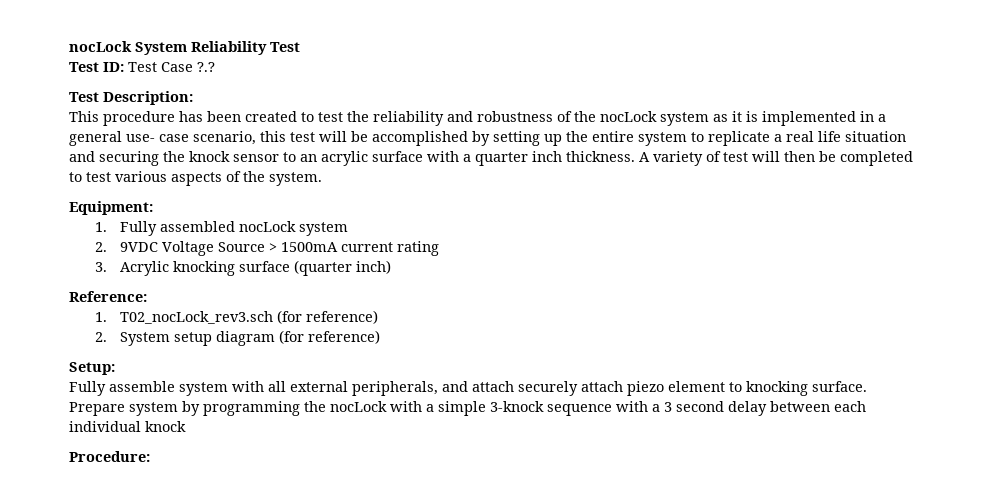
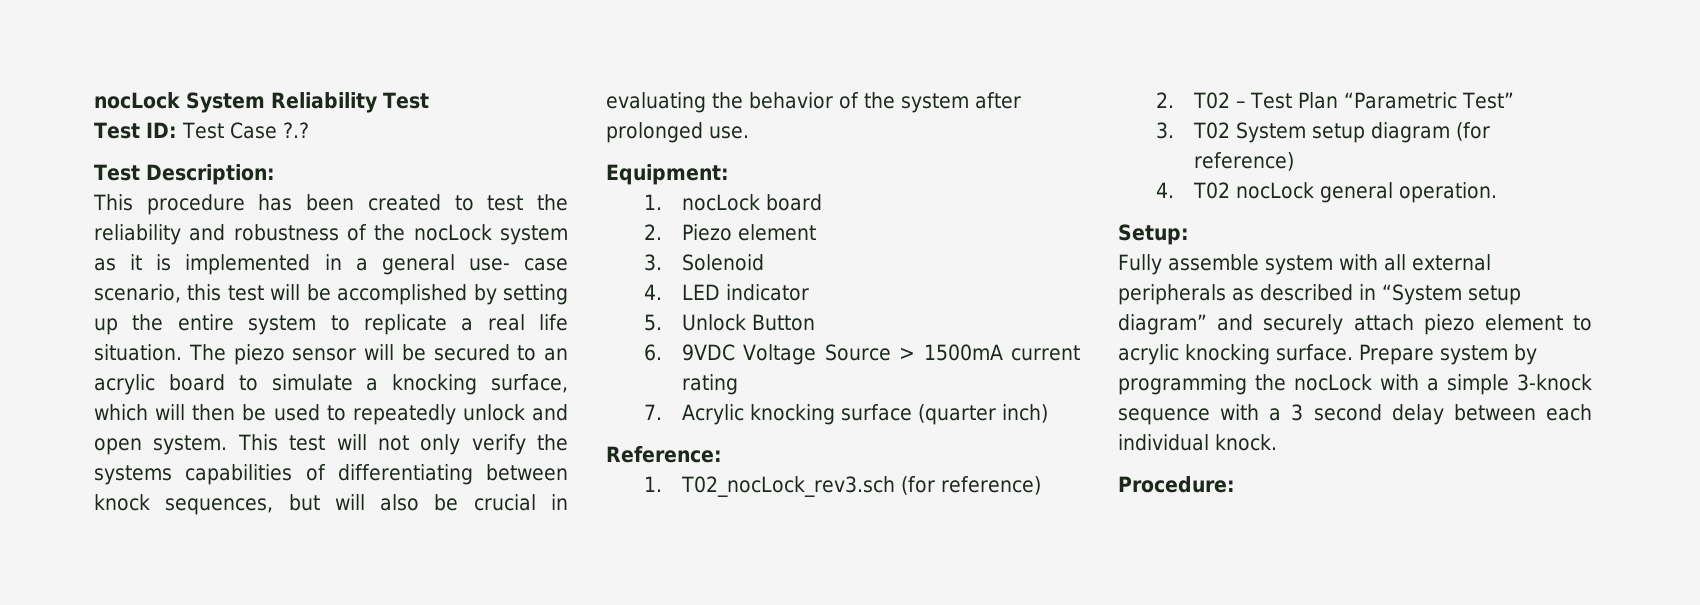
- This procedure has been created to test the reliability and robustness of the nocLock system as it is implemented in a general use- case scenario, this test will be accomplished by setting up the entire system to replicate a real life situation and securing the knock sensor to an acrylic surface with a quarter inch thickness. A variety of test will then be completed to test various aspects of the system.
+ This procedure has been created to test the reliability and robustness of the nocLock system as it is implemented in a general use- case scenario, this test will be accomplished by setting up the entire system to replicate a real life situation. The piezo sensor will be secured to an acrylic board to simulate a knocking surface, which will then be used to repeatedly unlock and open system. This test will not only verify the systems capabilities of differentiating between knock sequences, but will also be crucial in evaluating the behavior of the system after prolonged use.
  Equipment:
- 1. Fully assembled nocLock system
- 2. 9VDC Voltage Source > 1500mA current rating
+ 1. nocLock board
+ 2. Piezo element
+ 3. Solenoid
+ 4. LED indicator
+ 5. Unlock Button
+ 6. 9VDC Voltage Source > 1500mA current rating
- 3. Acrylic knocking surface (quarter inch)
+ 7. Acrylic knocking surface (quarter inch)
- 2. System setup diagram (for reference)
+ 2. T02 – Test Plan “Parametric Test”
+ 3. T02 System setup diagram (for reference)
+ 4. T02 nocLock general operation.
- Fully assemble system with all external peripherals, and attach securely attach piezo element to knocking surface.
+ Fully assemble system with all external peripherals as described in “System setup diagram” and securely attach piezo element to acrylic knocking surface.
- Prepare system by programming the nocLock with a simple 3-knock sequence with a 3 second delay between each individual knock
+ Prepare system by programming the nocLock with a simple 3-knock sequence with a 3 second delay between each individual knock.

